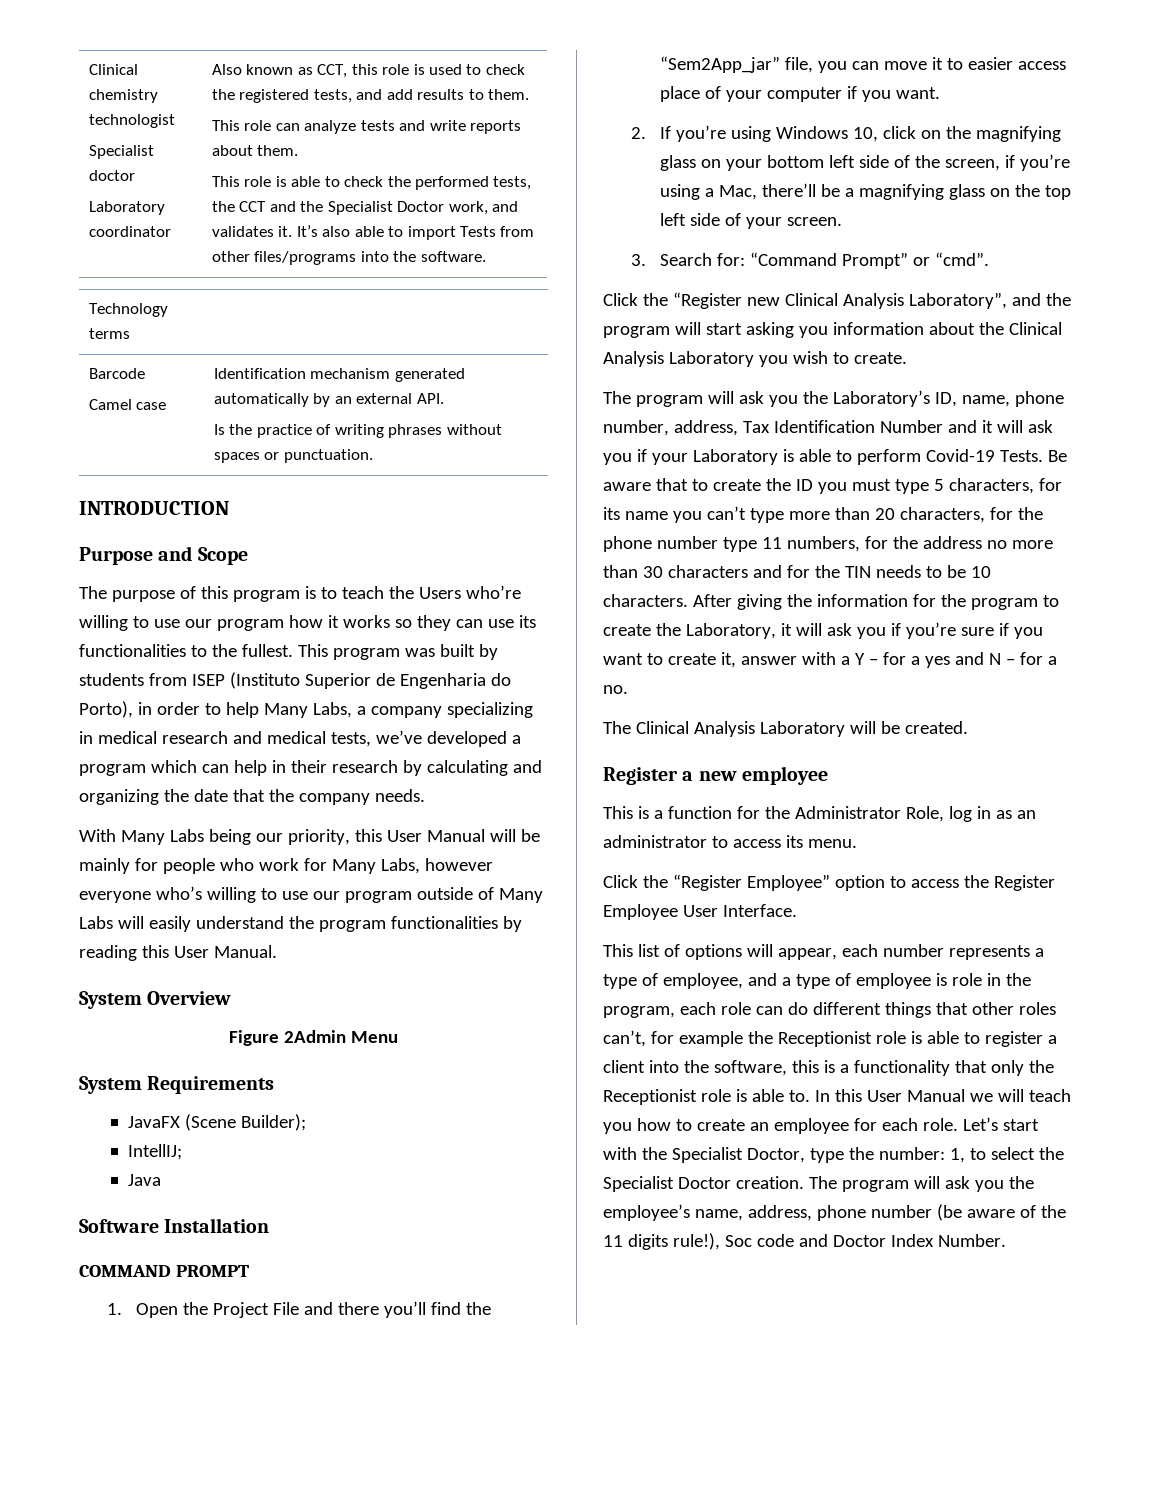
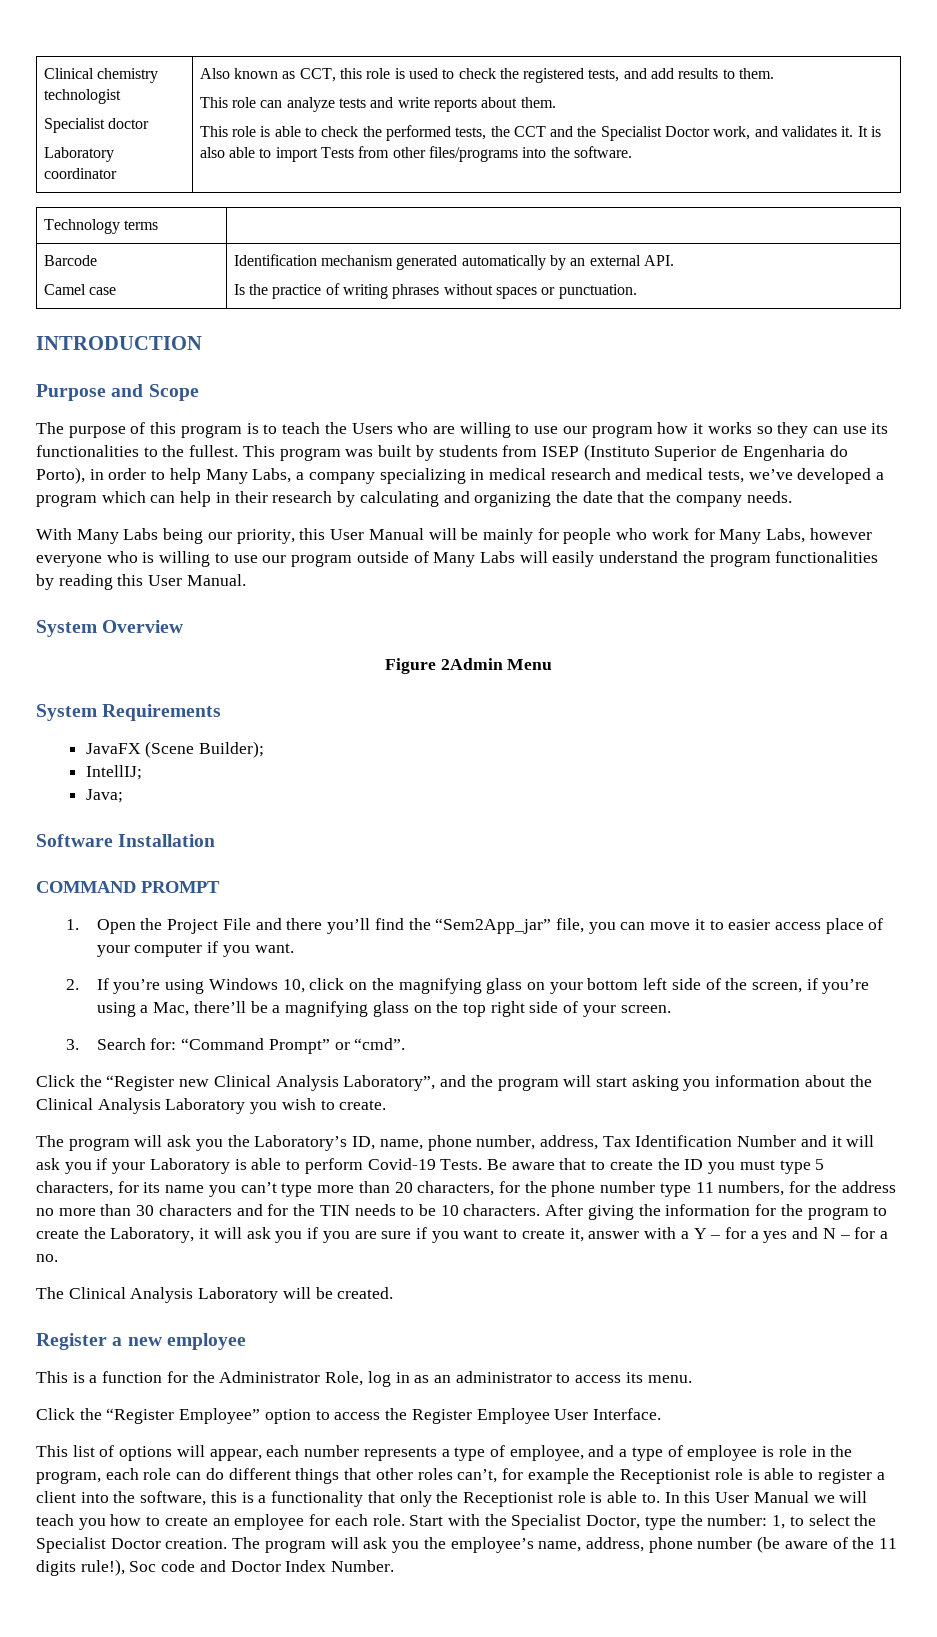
- It’s also able to import Tests from other files/programs into the software.
+ It is also able to import Tests from other files/programs into the software.
- The purpose of this program is to teach the Users who’re willing to use our program how it works so they can use its functionalities to the fullest.
+ The purpose of this program is to teach the Users who are willing to use our program how it works so they can use its functionalities to the fullest.
- With Many Labs being our priority, this User Manual will be mainly for people who work for Many Labs, however everyone who’s willing to use our program outside of Many Labs will easily understand the program functionalities by reading this User Manual.
+ With Many Labs being our priority, this User Manual will be mainly for people who work for Many Labs, however everyone who is willing to use our program outside of Many Labs will easily understand the program functionalities by reading this User Manual.
- Java
+ Java;
- 2. If you’re using Windows 10, click on the magnifying glass on your bottom left side of the screen, if you’re using a Mac, there’ll be a magnifying glass on the top left side of your screen.
+ 2. If you’re using Windows 10, click on the magnifying glass on your bottom left side of the screen, if you’re using a Mac, there’ll be a magnifying glass on the top right side of your screen.
- After giving the information for the program to create the Laboratory, it will ask you if you’re sure if you want to create it, answer with a Y – for a yes and N – for a no.
+ After giving the information for the program to create the Laboratory, it will ask you if you are sure if you want to create it, answer with a Y – for a yes and N – for a no.
- Let’s start with the Specialist Doctor, type the number: 1, to select the Specialist Doctor creation.
+ Start with the Specialist Doctor, type the number: 1, to select the Specialist Doctor creation.

